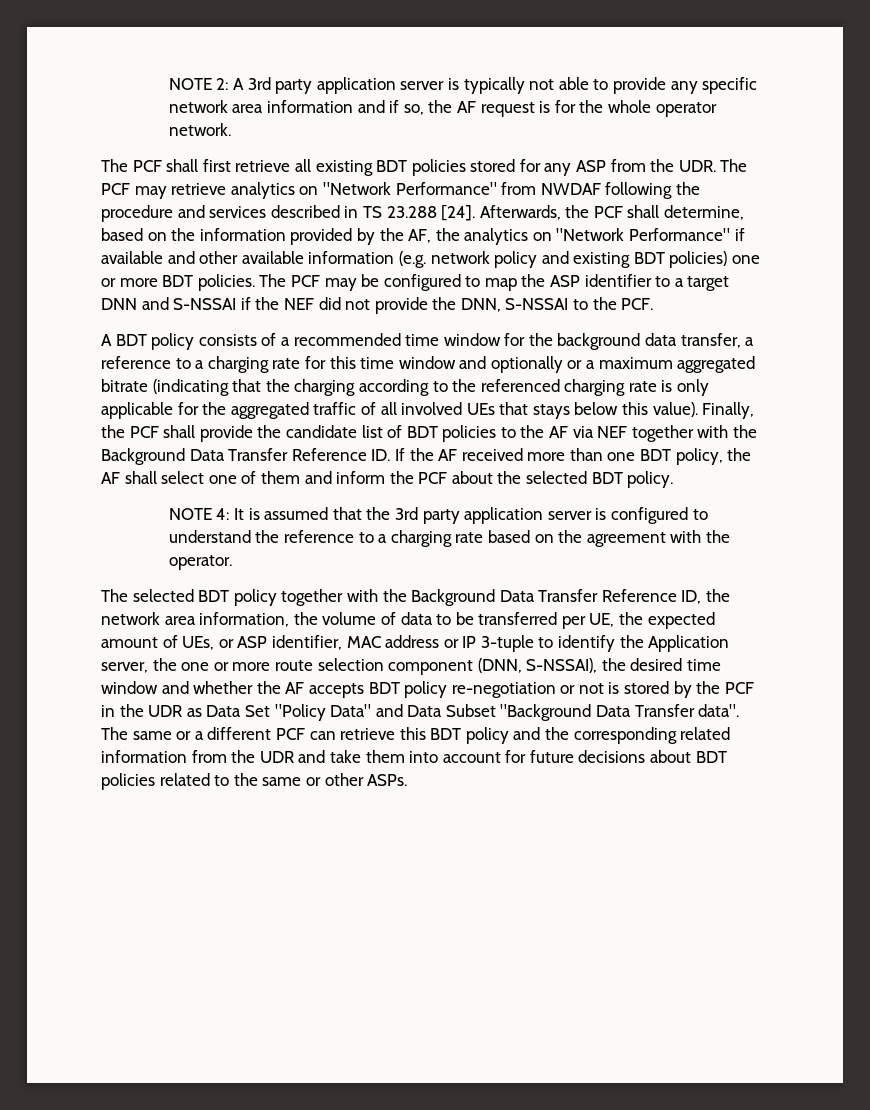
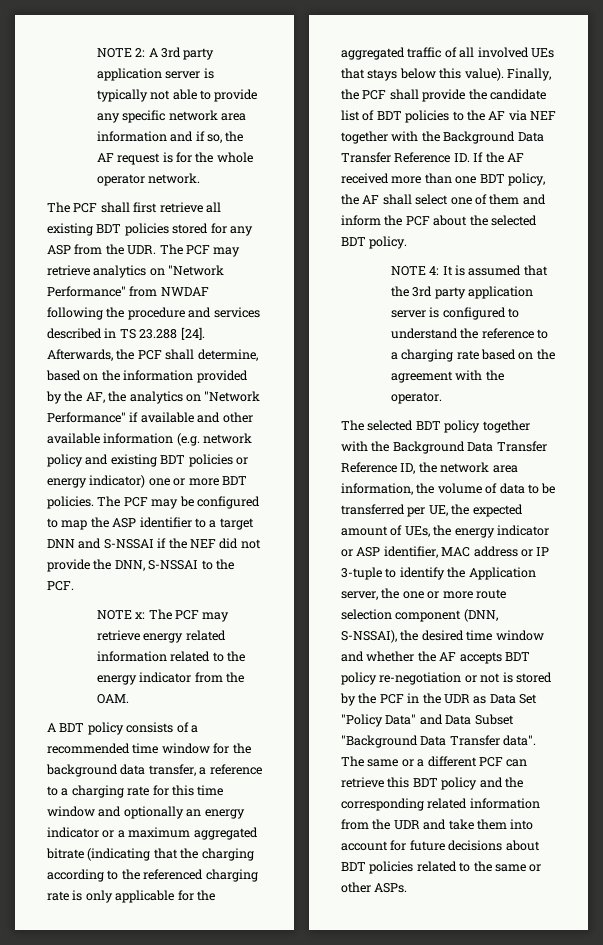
- Afterwards, the PCF shall determine, based on the information provided by the AF, the analytics on "Network Performance" if available and other available information (e.g. network policy and existing BDT policies) one or more BDT policies.
+ Afterwards, the PCF shall determine, based on the information provided by the AF, the analytics on "Network Performance" if available and other available information (e.g. network policy and existing BDT policies or energy indicator) one or more BDT policies.
+ NOTE x: The PCF may retrieve energy related information related to the energy indicator from the OAM.
- A BDT policy consists of a recommended time window for the background data transfer, a reference to a charging rate for this time window and optionally or a maximum aggregated bitrate (indicating that the charging according to the referenced charging rate is only applicable for the aggregated traffic of all involved UEs that stays below this value).
+ A BDT policy consists of a recommended time window for the background data transfer, a reference to a charging rate for this time window and optionally an energy indicator or a maximum aggregated bitrate (indicating that the charging according to the referenced charging rate is only applicable for the aggregated traffic of all involved UEs that stays below this value).
- The selected BDT policy together with the Background Data Transfer Reference ID, the network area information, the volume of data to be transferred per UE, the expected amount of UEs, or ASP identifier, MAC address or IP 3-tuple to identify the Application server, the one or more route selection component (DNN, S-NSSAI), the desired time window and whether the AF accepts BDT policy re-negotiation or not is stored by the PCF in the UDR as Data Set "Policy Data" and Data Subset "Background Data Transfer data".
+ The selected BDT policy together with the Background Data Transfer Reference ID, the network area information, the volume of data to be transferred per UE, the expected amount of UEs, the energy indicator or ASP identifier, MAC address or IP 3-tuple to identify the Application server, the one or more route selection component (DNN, S-NSSAI), the desired time window and whether the AF accepts BDT policy re-negotiation or not is stored by the PCF in the UDR as Data Set "Policy Data" and Data Subset "Background Data Transfer data".

